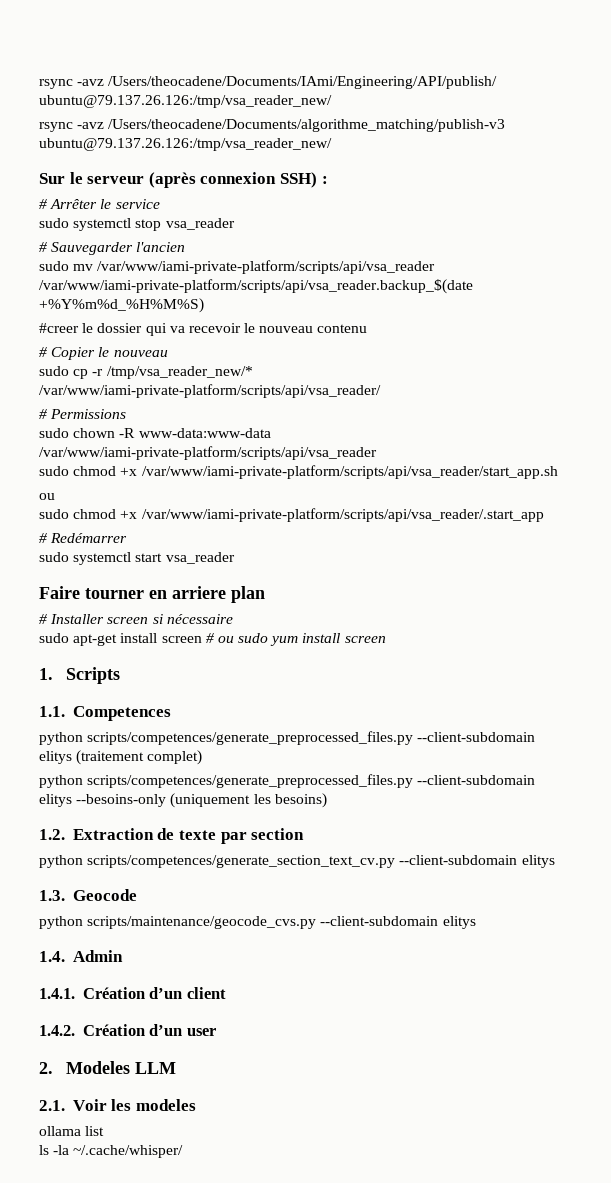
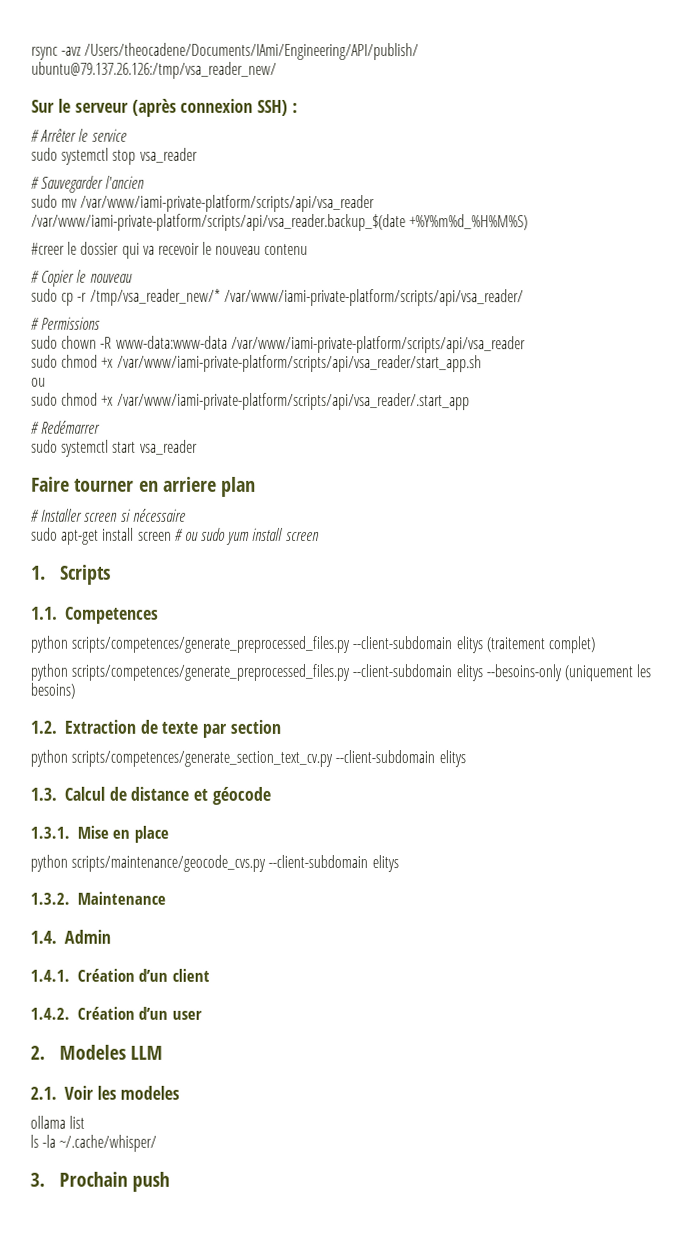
- rsync -avz /Users/theocadene/Documents/algorithme_matching/publish-v3 ubuntu@79.137.26.126:/tmp/vsa_reader_new/
- 1.3. Geocode
+ 1.3. Calcul de distance et géocode
+ 1.3.1. Mise en place
+ 1.3.2. Maintenance
+ 3. Prochain push

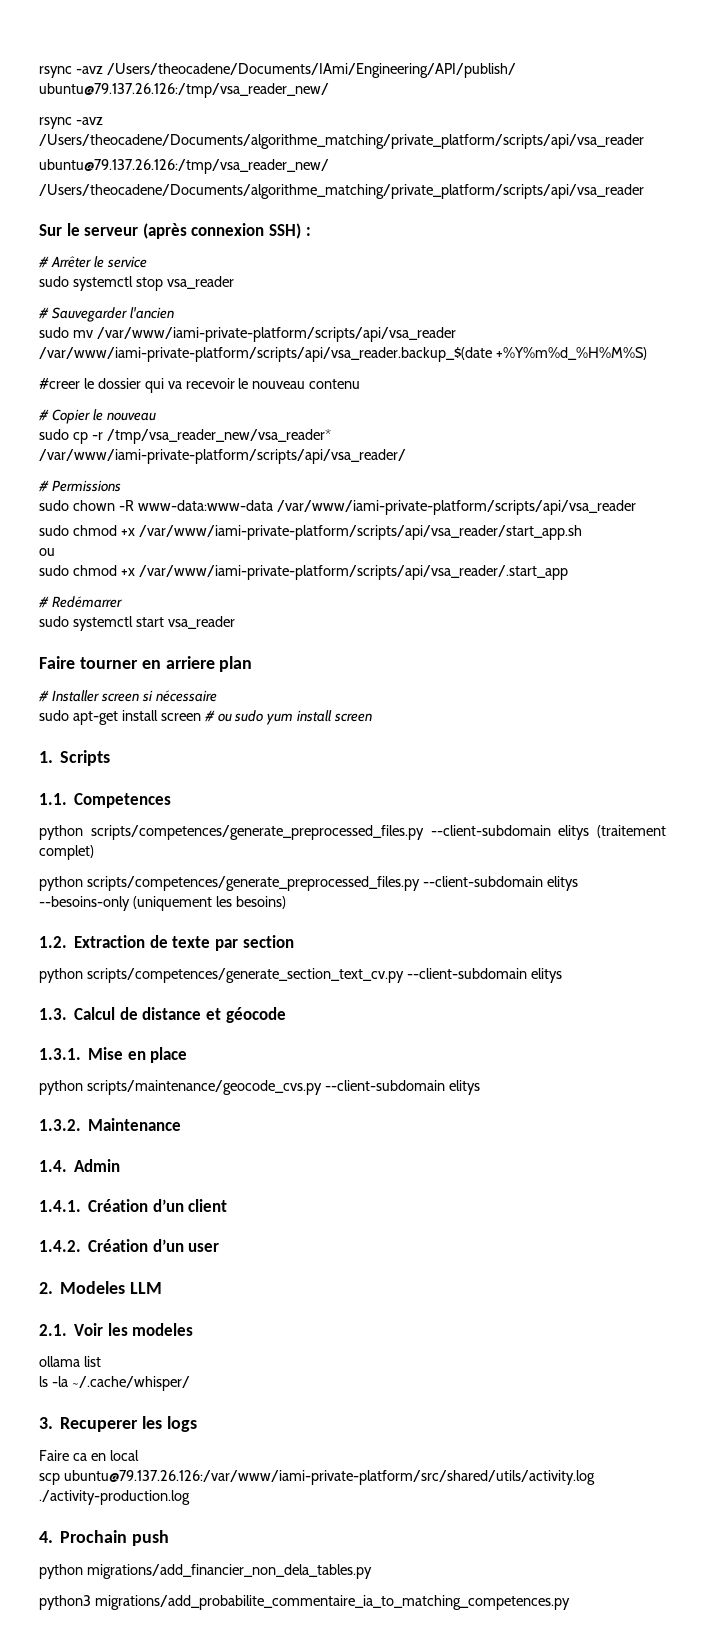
+ rsync -avz /Users/theocadene/Documents/algorithme_matching/private_platform/scripts/api/vsa_reader
+ ubuntu@79.137.26.126:/tmp/vsa_reader_new/
+ /Users/theocadene/Documents/algorithme_matching/private_platform/scripts/api/vsa_reader
- sudo cp -r /tmp/vsa_reader_new/* /var/www/iami-private-platform/scripts/api/vsa_reader/
+ sudo cp -r /tmp/vsa_reader_new/vsa_reader* /var/www/iami-private-platform/scripts/api/vsa_reader/
- 3. Prochain push
+ 3. Recuperer les logs
+ Faire ca en local
+ scp ubuntu@79.137.26.126:/var/www/iami-private-platform/src/shared/utils/activity.log ./activity-production.log
+ 4. Prochain push
+ python migrations/add_financier_non_dela_tables.py
+ python3 migrations/add_probabilite_commentaire_ia_to_matching_competences.py

